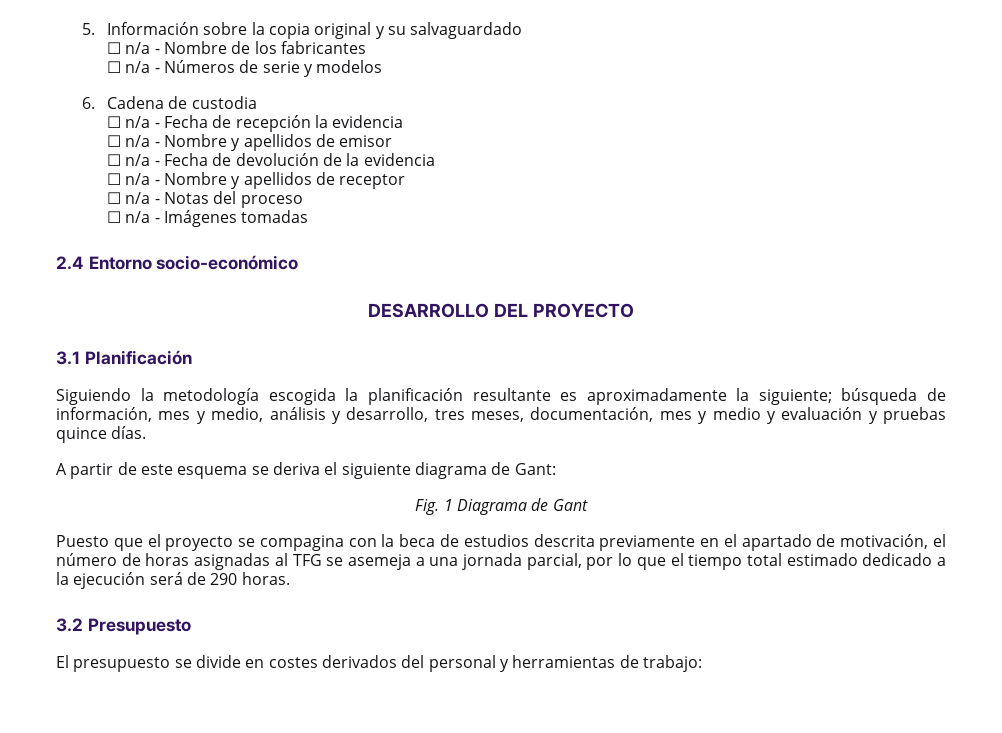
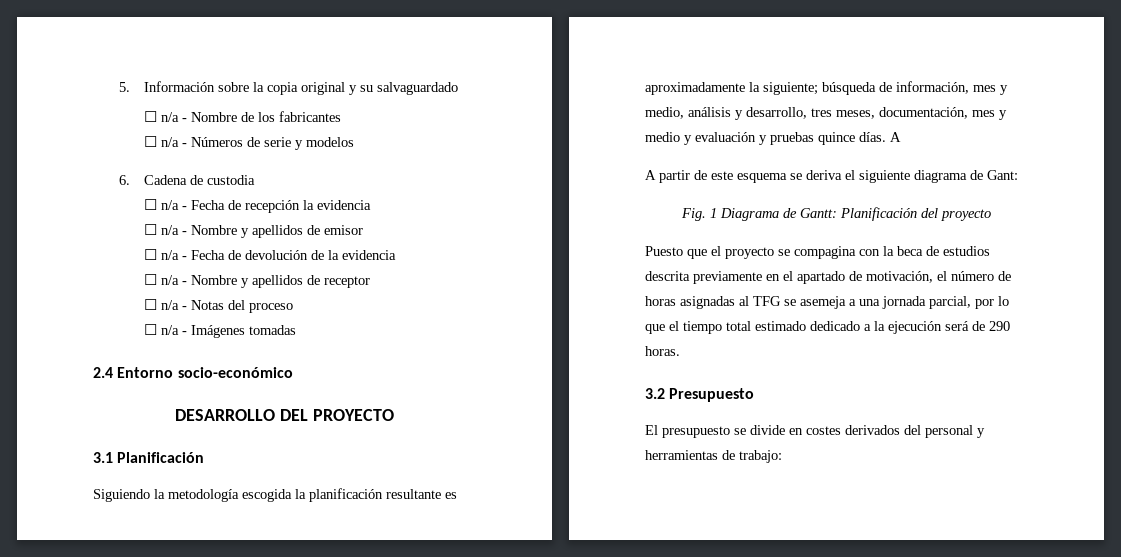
- Siguiendo la metodología escogida la planificación resultante es aproximadamente la siguiente; búsqueda de información, mes y medio, análisis y desarrollo, tres meses, documentación, mes y medio y evaluación y pruebas quince días.
+ Siguiendo la metodología escogida la planificación resultante es aproximadamente la siguiente; búsqueda de información, mes y medio, análisis y desarrollo, tres meses, documentación, mes y medio y evaluación y pruebas quince días. A
- Fig. 1 Diagrama de Gant
+ Fig. 1 Diagrama de Gantt: Planificación del proyecto

